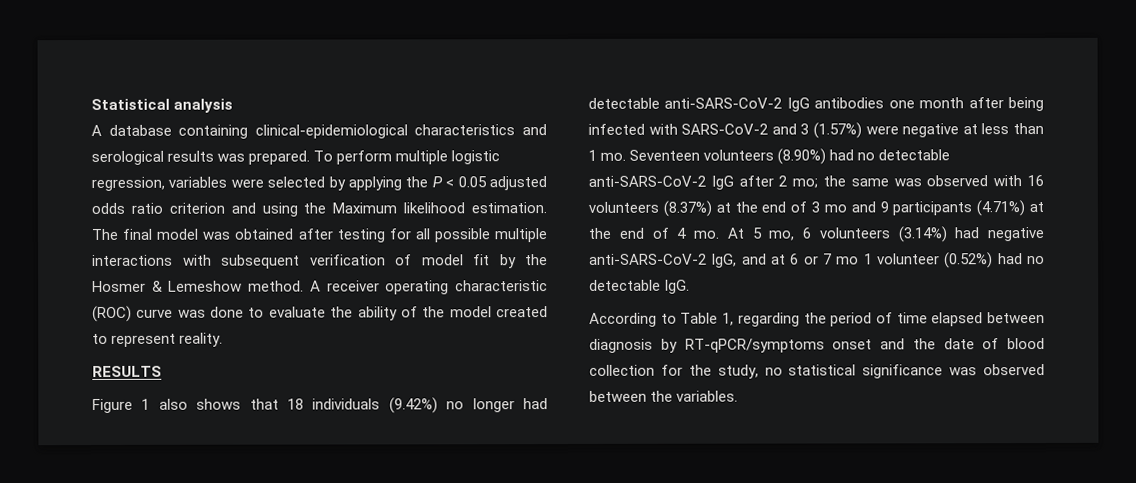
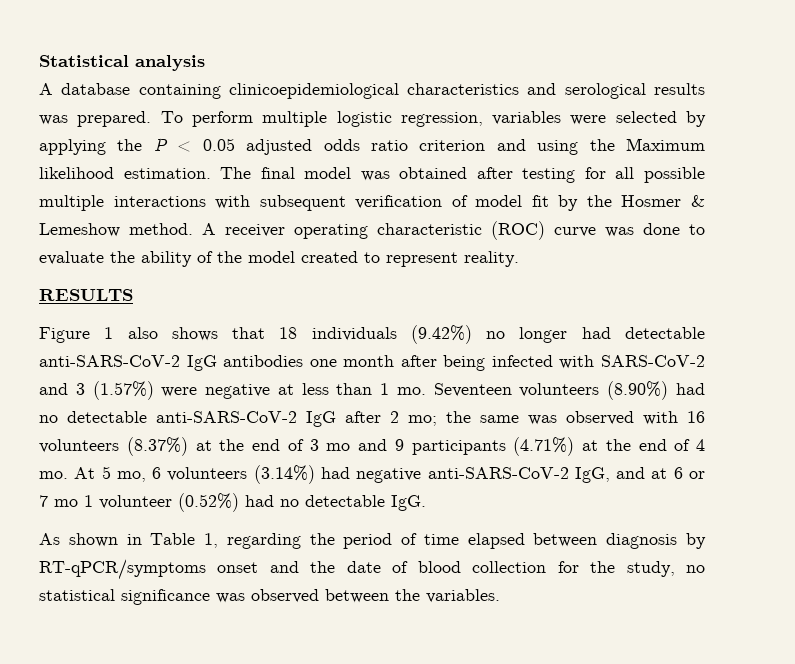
- A database containing clinical-epidemiological characteristics and serological results was prepared.
+ A database containing clinicoepidemiological characteristics and serological results was prepared.
- According to Table 1, regarding the period of time elapsed between diagnosis by RT-qPCR/symptoms onset and the date of blood collection for the study, no statistical significance was observed between the variables.
+ As shown in Table 1, regarding the period of time elapsed between diagnosis by RT-qPCR/symptoms onset and the date of blood collection for the study, no statistical significance was observed between the variables.

